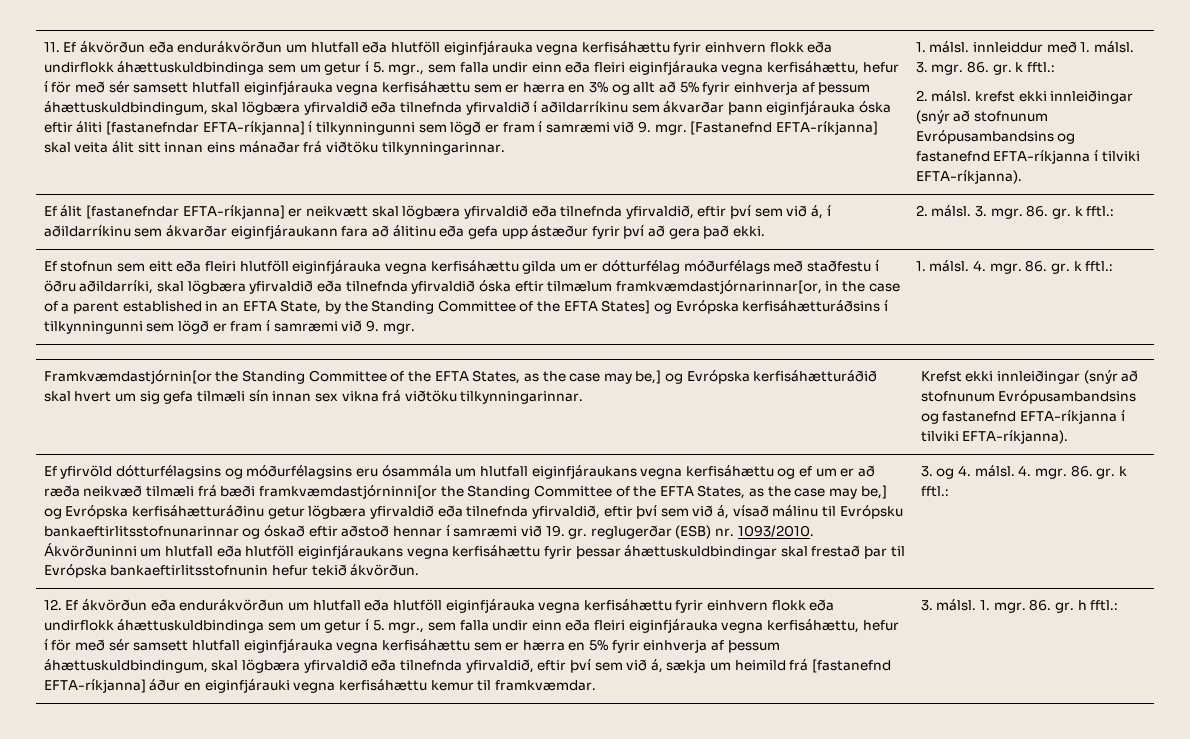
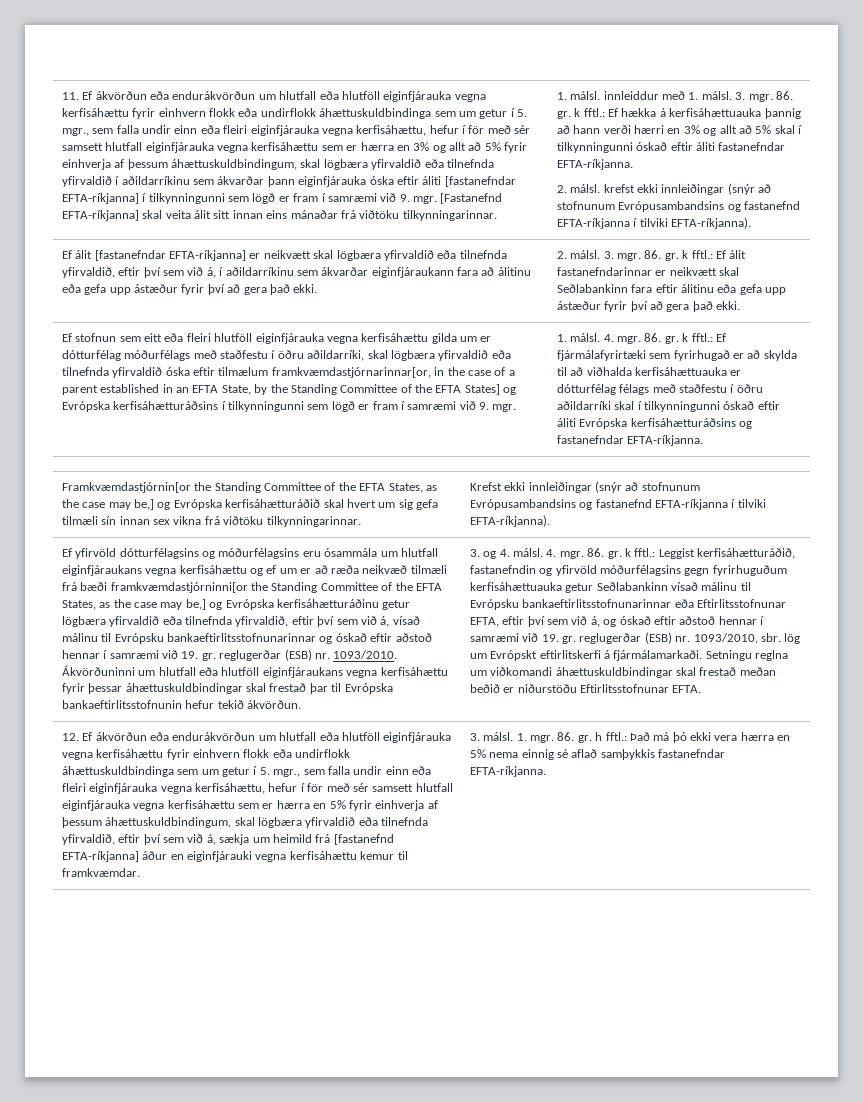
- 1. málsl. innleiddur með 1. málsl. 3. mgr. 86. gr. k fftl.:
+ 1. málsl. innleiddur með 1. málsl. 3. mgr. 86. gr. k fftl.: Ef hækka á kerfisáhættuauka þannig að hann verði hærri en 3% og allt að 5% skal í tilkynningunni óskað eftir áliti fastanefndar EFTA-ríkjanna.
- 2. málsl. 3. mgr. 86. gr. k fftl.:
+ 2. málsl. 3. mgr. 86. gr. k fftl.: Ef álit fastanefndarinnar er neikvætt skal Seðlabankinn fara eftir álitinu eða gefa upp ástæður fyrir því að gera það ekki.
- 1. málsl. 4. mgr. 86. gr. k fftl.:
+ 1. málsl. 4. mgr. 86. gr. k fftl.: Ef fjármálafyrirtæki sem fyrirhugað er að skylda til að viðhalda kerfisáhættuauka er dótturfélag félags með staðfestu í öðru aðildarríki skal í tilkynningunni óskað eftir áliti Evrópska kerfisáhætturáðsins og fastanefndar EFTA-ríkjanna.
- 3. og 4. málsl. 4. mgr. 86. gr. k fftl.:
+ 3. og 4. málsl. 4. mgr. 86. gr. k fftl.: Leggist kerfisáhætturáðið, fastanefndin og yfirvöld móðurfélagsins gegn fyrirhuguðum kerfisáhættuauka getur Seðlabankinn vísað málinu til Evrópsku bankaeftirlitsstofnunarinnar eða Eftirlitsstofnunar EFTA, eftir því sem við á, og óskað eftir aðstoð hennar í samræmi við 19. gr. reglugerðar (ESB) nr. 1093/2010, sbr. lög um Evrópskt eftirlitskerfi á fjármálamarkaði. Setningu reglna um viðkomandi áhættuskuldbindingar skal frestað meðan beðið er niðurstöðu Eftirlitsstofnunar EFTA.
- 86. gr. h fftl.:
+ 86. gr. h fftl.: Það má þó ekki vera hærra en 5% nema einnig sé aflað samþykkis fastanefndar EFTA-ríkjanna.

